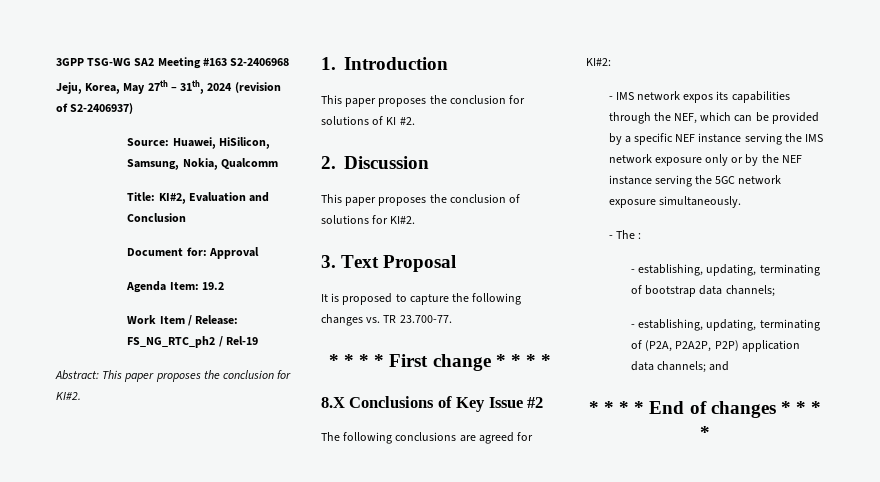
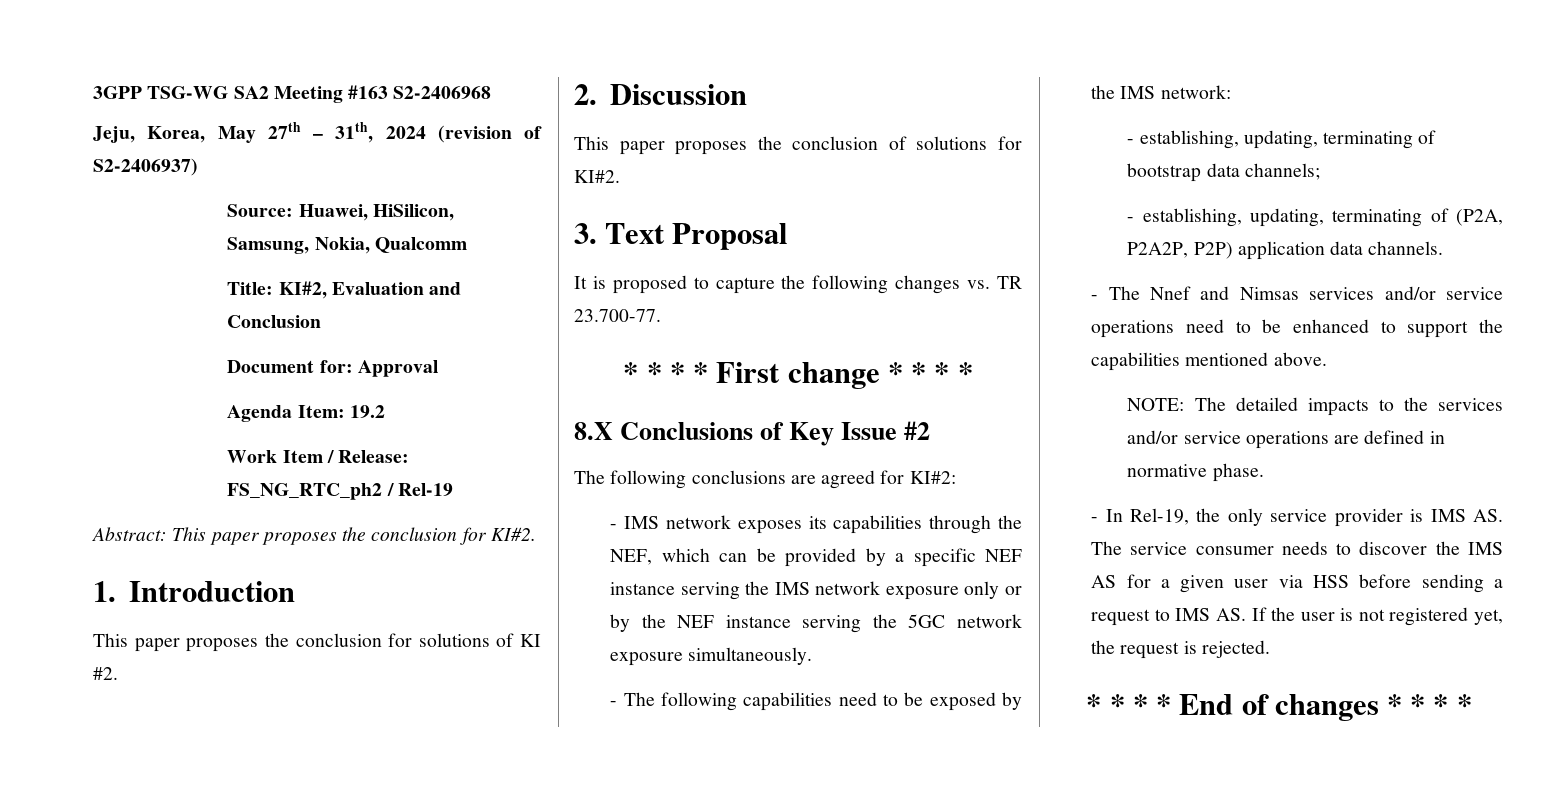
- - IMS network expos its capabilities through the NEF, which can be provided by a specific NEF instance serving the IMS network exposure only or by the NEF instance serving the 5GC network exposure simultaneously.
+ - IMS network exposes its capabilities through the NEF, which can be provided by a specific NEF instance serving the IMS network exposure only or by the NEF instance serving the 5GC network exposure simultaneously.
- - The :
+ - The following capabilities need to be exposed by the IMS network:
- - establishing, updating, terminating of (P2A, P2A2P, P2P) application data channels; and
+ - establishing, updating, terminating of (P2A, P2A2P, P2P) application data channels.
+ - The Nnef and Nimsas services and/or service operations need to be enhanced to support the capabilities mentioned above.
+ NOTE: The detailed impacts to the services and/or service operations are defined in normative phase.
+ - In Rel-19, the only service provider is IMS AS. The service consumer needs to discover the IMS AS for a given user via HSS before sending a request to IMS AS. If the user is not registered yet, the request is rejected.

